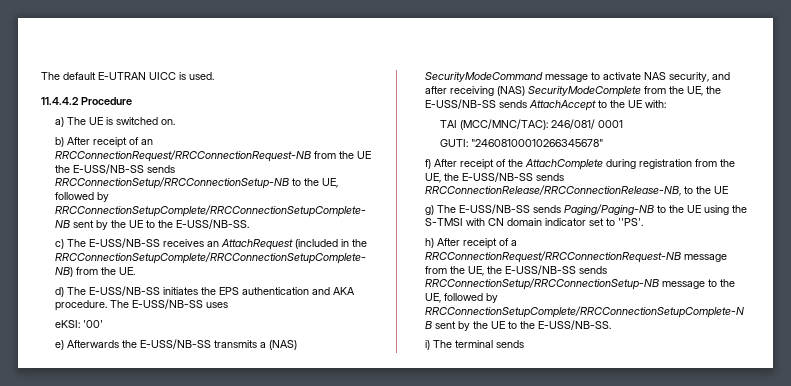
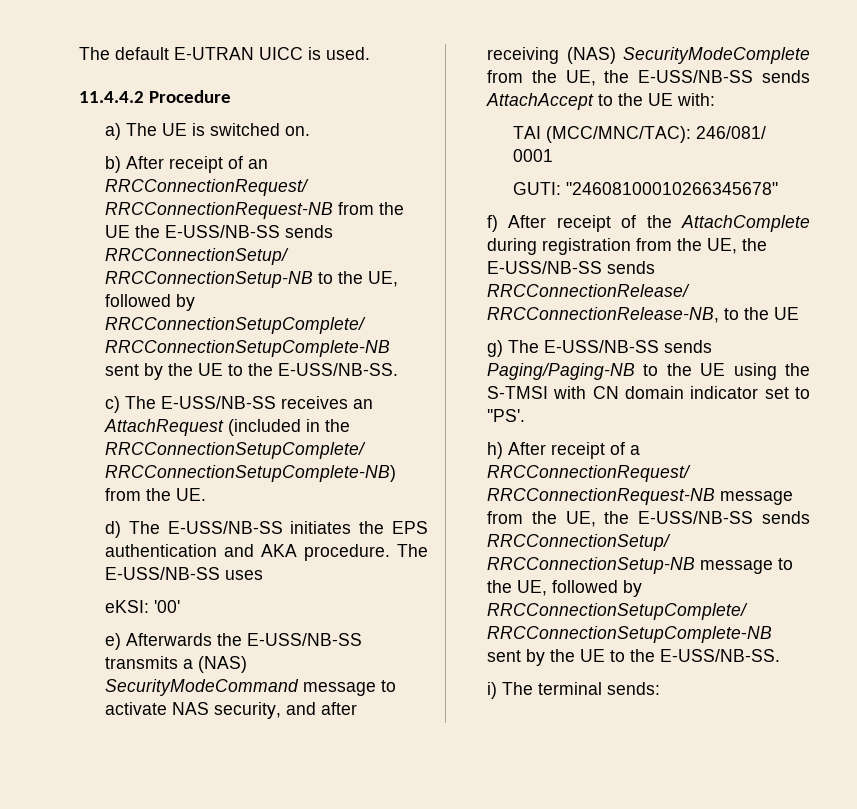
- i) The terminal sends
+ i) The terminal sends:

